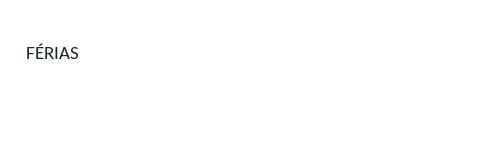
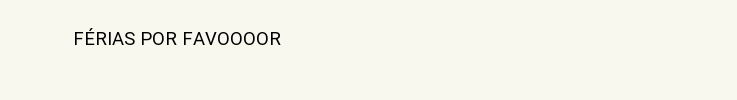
- FÉRIAS
+ FÉRIAS POR FAVOOOOR

